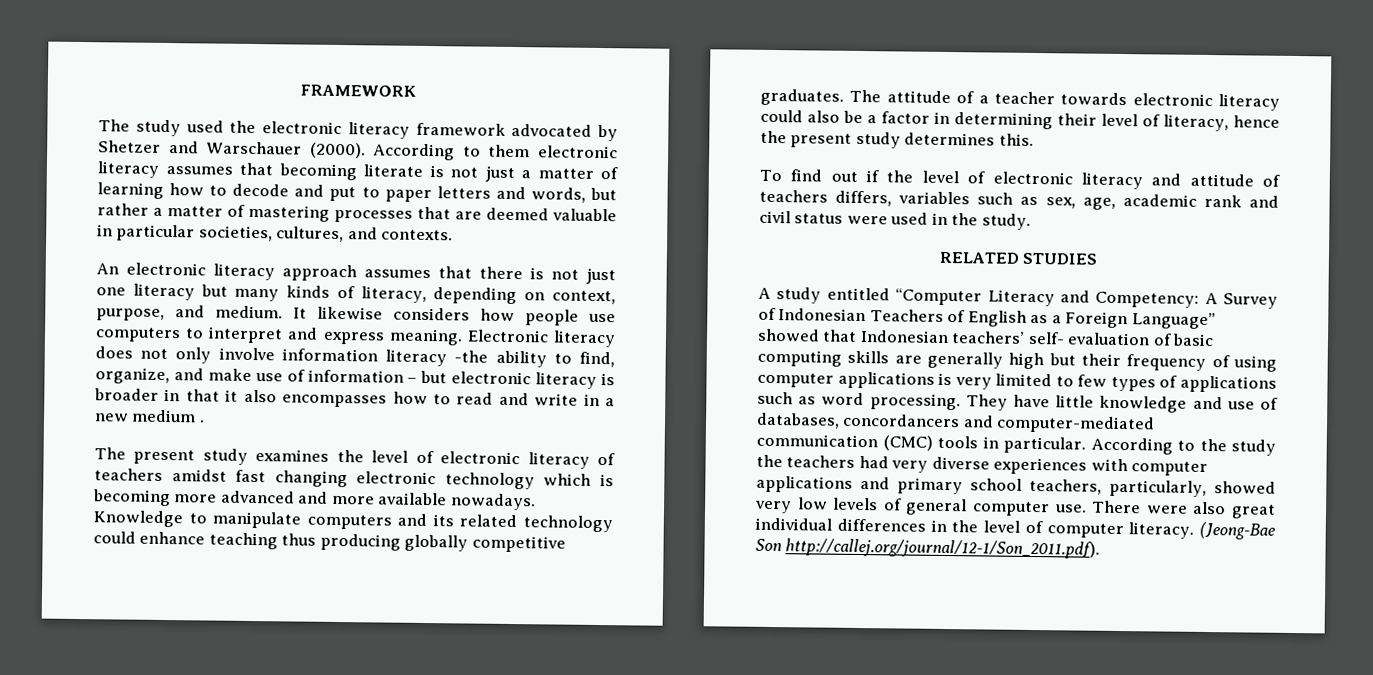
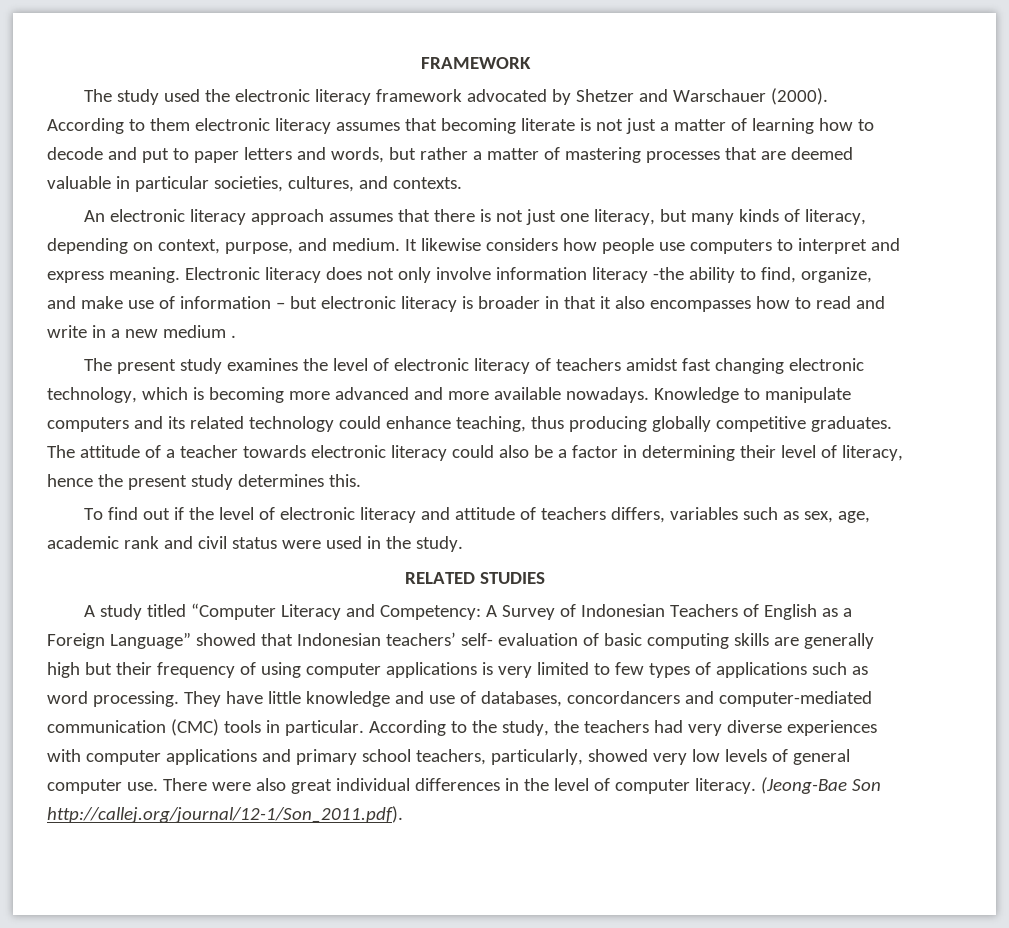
- An electronic literacy approach assumes that there is not just one literacy but many kinds of literacy, depending on context, purpose, and medium.
+ An electronic literacy approach assumes that there is not just one literacy, but many kinds of literacy, depending on context, purpose, and medium.
- The present study examines the level of electronic literacy of teachers amidst fast changing electronic technology which is becoming more advanced and more available nowadays.
+ The present study examines the level of electronic literacy of teachers amidst fast changing electronic technology, which is becoming more advanced and more available nowadays.
- Knowledge to manipulate computers and its related technology could enhance teaching thus producing globally competitive graduates.
+ Knowledge to manipulate computers and its related technology could enhance teaching, thus producing globally competitive graduates.
- A study entitled “Computer Literacy and Competency: A Survey of Indonesian Teachers of English as a Foreign Language” showed that Indonesian teachers’ self- evaluation of basic computing skills are generally high but their frequency of using computer applications is very limited to few types of applications such as word processing.
+ A study titled “Computer Literacy and Competency: A Survey of Indonesian Teachers of English as a Foreign Language” showed that Indonesian teachers’ self- evaluation of basic computing skills are generally high but their frequency of using computer applications is very limited to few types of applications such as word processing.
- According to the study the teachers had very diverse experiences with computer applications and primary school teachers, particularly, showed very low levels of general computer use.
+ According to the study, the teachers had very diverse experiences with computer applications and primary school teachers, particularly, showed very low levels of general computer use.

